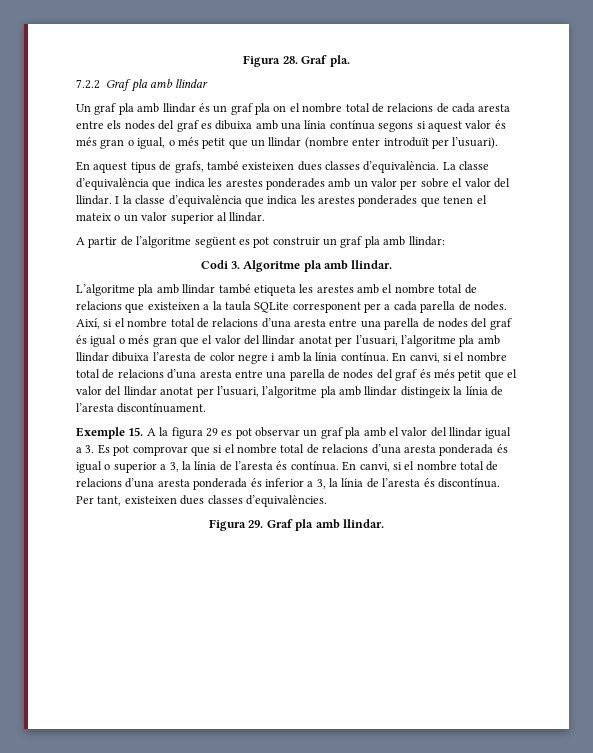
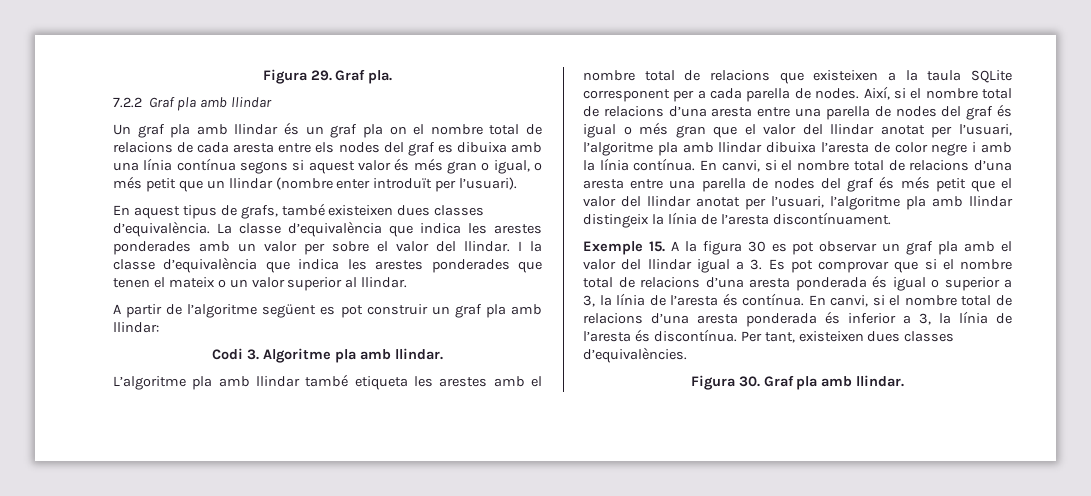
- Figura 28. Graf pla.
+ Figura 29. Graf pla.
- Exemple 15. A la figura 29 es pot observar un graf pla amb el valor del llindar igual a 3. Es pot comprovar que si el nombre total de relacions d’una aresta ponderada és igual o superior a 3, la línia de l’aresta és contínua.
+ Exemple 15. A la figura 30 es pot observar un graf pla amb el valor del llindar igual a 3. Es pot comprovar que si el nombre total de relacions d’una aresta ponderada és igual o superior a 3, la línia de l’aresta és contínua.
- Figura 29. Graf pla amb llindar.
+ Figura 30. Graf pla amb llindar.

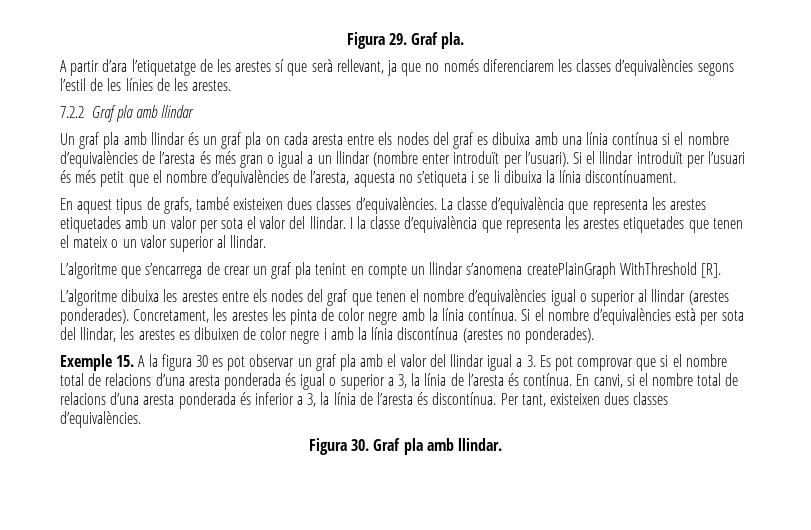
+ A partir d’ara l’etiquetatge de les arestes sí que serà rellevant, ja que no només diferenciarem les classes d’equivalències segons l’estil de les línies de les arestes.
- Un graf pla amb llindar és un graf pla on el nombre total de relacions de cada aresta entre els nodes del graf es dibuixa amb una línia contínua segons si aquest valor és més gran o igual, o més petit que un llindar (nombre enter introduït per l’usuari).
+ Un graf pla amb llindar és un graf pla on cada aresta entre els nodes del graf es dibuixa amb una línia contínua si el nombre d’equivalències de l’aresta és més gran o igual a un llindar (nombre enter introduït per l’usuari). Si el llindar introduït per l’usuari és més petit que el nombre d’equivalències de l’aresta, aquesta no s’etiqueta i se li dibuixa la línia discontínuament.
- En aquest tipus de grafs, també existeixen dues classes d’equivalència.
+ En aquest tipus de grafs, també existeixen dues classes d’equivalències.
- La classe d’equivalència que indica les arestes ponderades amb un valor per sobre el valor del llindar.
+ La classe d’equivalència que representa les arestes etiquetades amb un valor per sota el valor del llindar.
- I la classe d’equivalència que indica les arestes ponderades que tenen el mateix o un valor superior al llindar.
+ I la classe d’equivalència que representa les arestes etiquetades que tenen el mateix o un valor superior al llindar.
- A partir de l’algoritme següent es pot construir un graf pla amb llindar:
- Codi 3. Algoritme pla amb llindar.
- L’algoritme pla amb llindar també etiqueta les arestes amb el nombre total de relacions que existeixen a la taula SQLite corresponent per a cada parella de nodes. Així, si el nombre total de relacions d’una aresta entre una parella de nodes del graf és igual o més gran que el valor del llindar anotat per l’usuari, l’algoritme pla amb llindar dibuixa l’aresta de color negre i amb la línia contínua. En canvi, si el nombre total de relacions d’una aresta entre una parella de nodes del graf és més petit que el valor del llindar anotat per l’usuari, l’algoritme pla amb llindar distingeix la línia de l’aresta discontínuament.
+ L’algoritme que s’encarrega de crear un graf pla tenint en compte un llindar s’anomena createPlainGraph WithThreshold [R].
+ L’algoritme dibuixa les arestes entre els nodes del graf que tenen el nombre d’equivalències igual o superior al llindar (arestes ponderades). Concretament, les arestes les pinta de color negre amb la línia contínua. Si el nombre d’equivalències està per sota del llindar, les arestes es dibuixen de color negre i amb la línia discontínua (arestes no ponderades).

